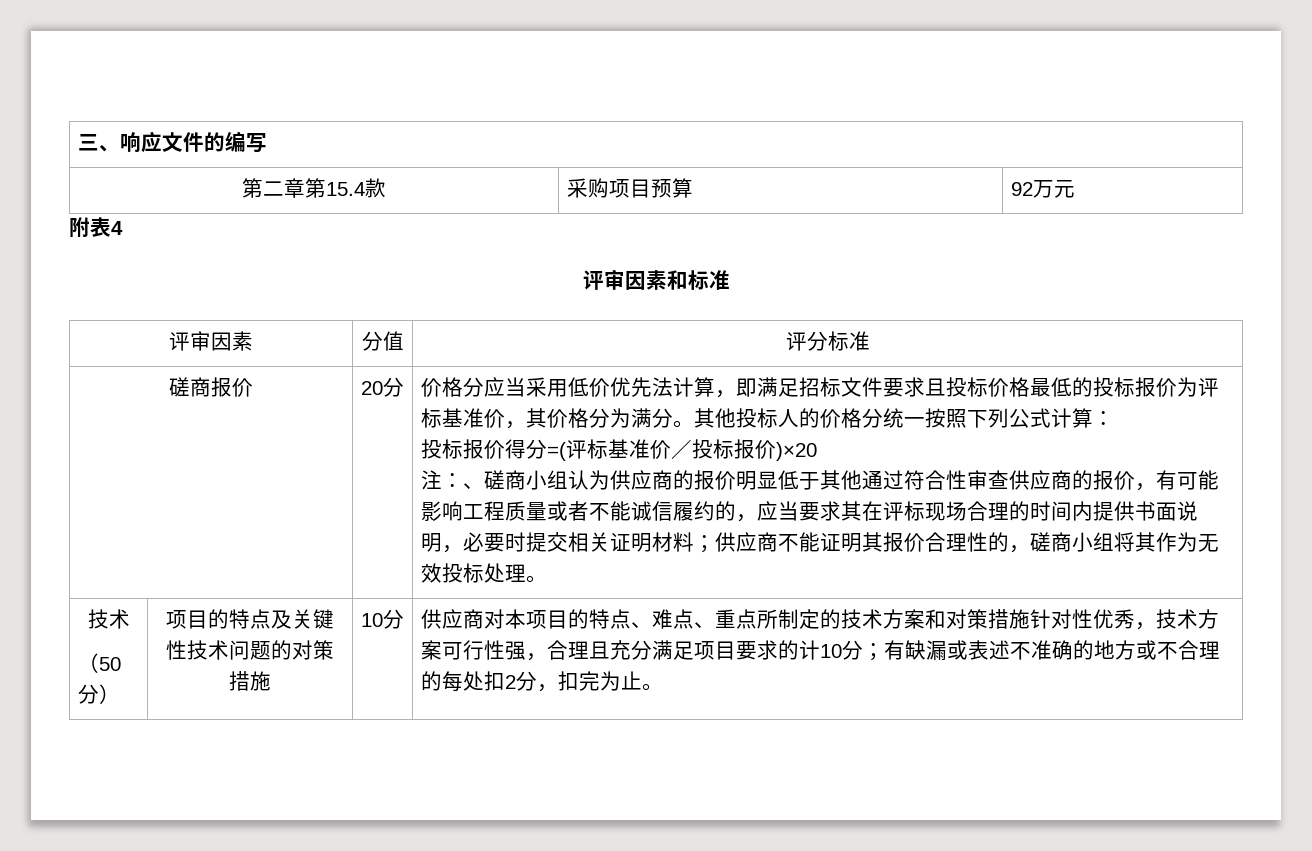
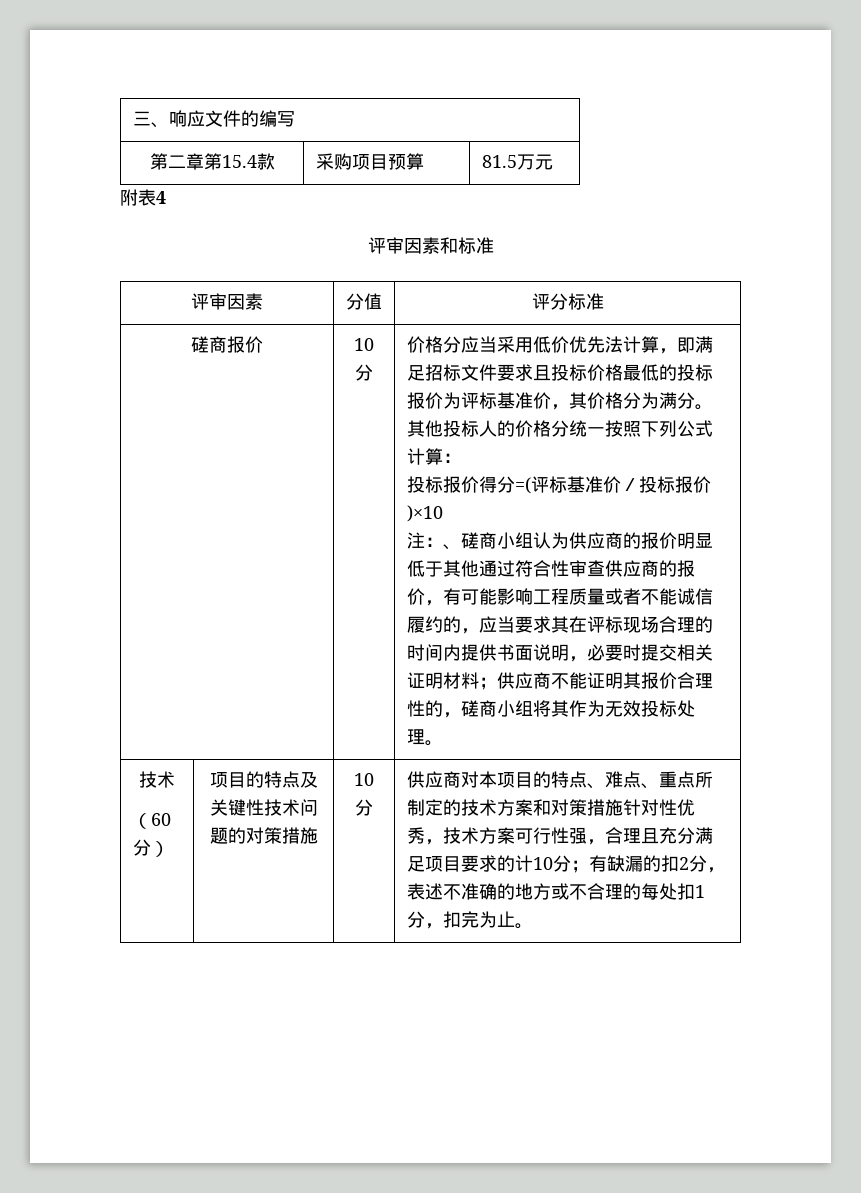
- 第二章第15.4款 | 采购项目预算 | 92万元
+ 第二章第15.4款 | 采购项目预算 | 81.5万元
- 磋商报价 | 20分
+ 磋商报价 | 10分
- 投标报价得分=(评标基准价／投标报价)×20
+ 投标报价得分=(评标基准价／投标报价)×10
- （50分）
+ （60分）
- 供应商对本项目的特点、难点、重点所制定的技术方案和对策措施针对性优秀，技术方案可行性强，合理且充分满足项目要求的计10分；有缺漏或表述不准确的地方或不合理的每处扣2分，扣完为止。
+ 供应商对本项目的特点、难点、重点所制定的技术方案和对策措施针对性优秀，技术方案可行性强，合理且充分满足项目要求的计10分；有缺漏的扣2分，表述不准确的地方或不合理的每处扣1分，扣完为止。

